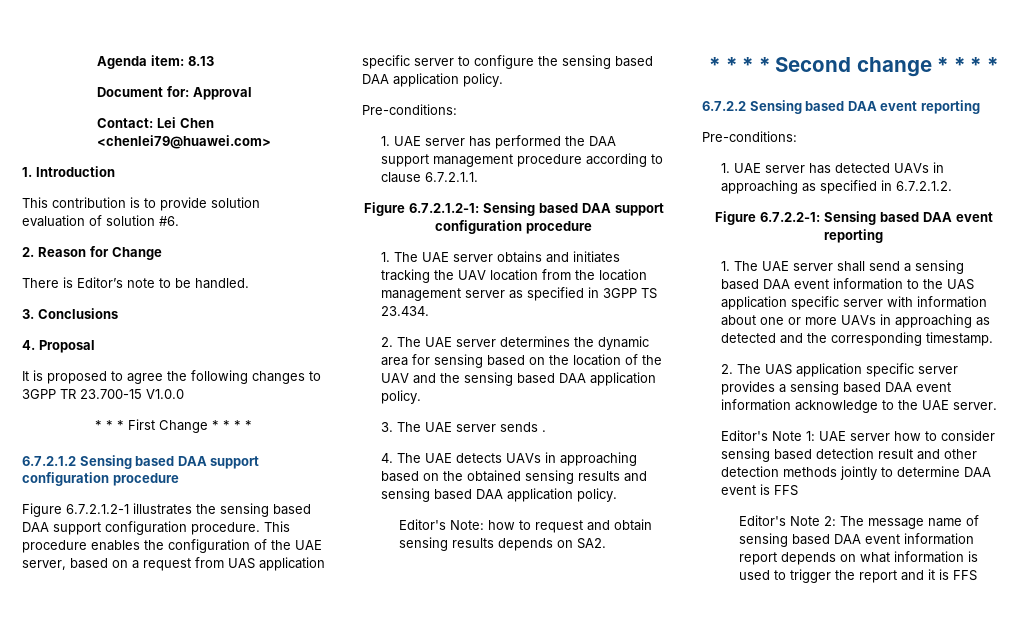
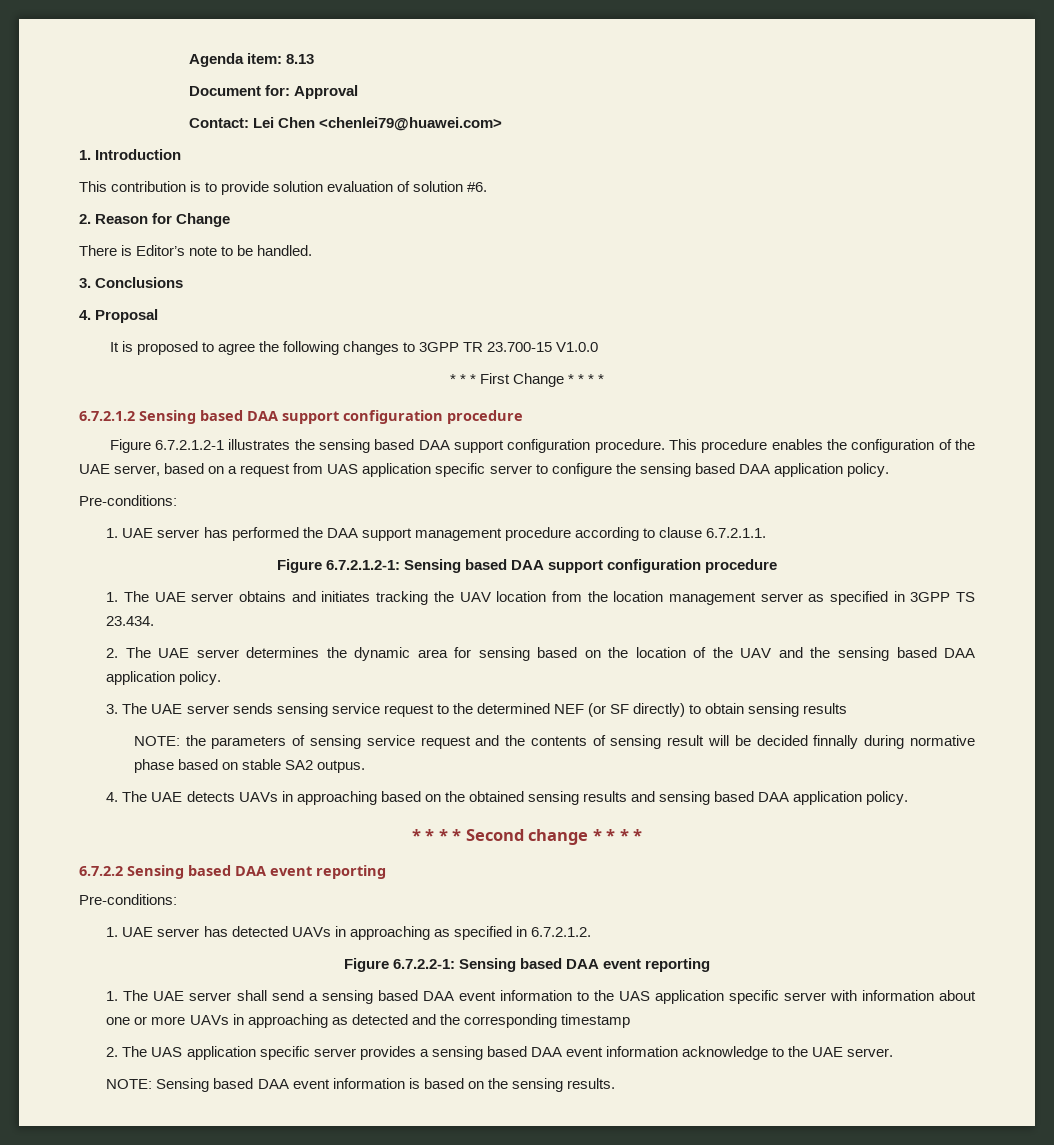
- 3. The UAE server sends .
+ 3. The UAE server sends sensing service request to the determined NEF (or SF directly) to obtain sensing results
+ NOTE: the parameters of sensing service request and the contents of sensing result will be decided finnally during normative phase based on stable SA2 outpus.
- Editor's Note: how to request and obtain sensing results depends on SA2.
- 1. The UAE server shall send a sensing based DAA event information to the UAS application specific server with information about one or more UAVs in approaching as detected and the corresponding timestamp.
+ 1. The UAE server shall send a sensing based DAA event information to the UAS application specific server with information about one or more UAVs in approaching as detected and the corresponding timestamp
- Editor's Note 1: UAE server how to consider sensing based detection result and other detection methods jointly to determine DAA event is FFS
- Editor's Note 2: The message name of sensing based DAA event information report depends on what information is used to trigger the report and it is FFS
+ NOTE: Sensing based DAA event information is based on the sensing results.

